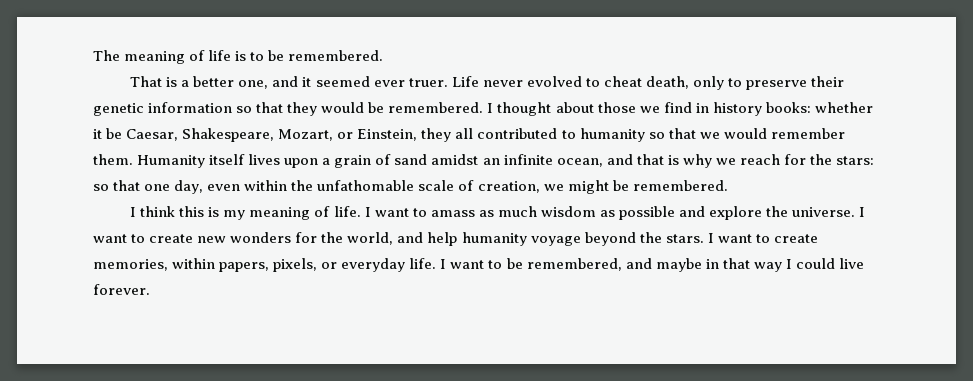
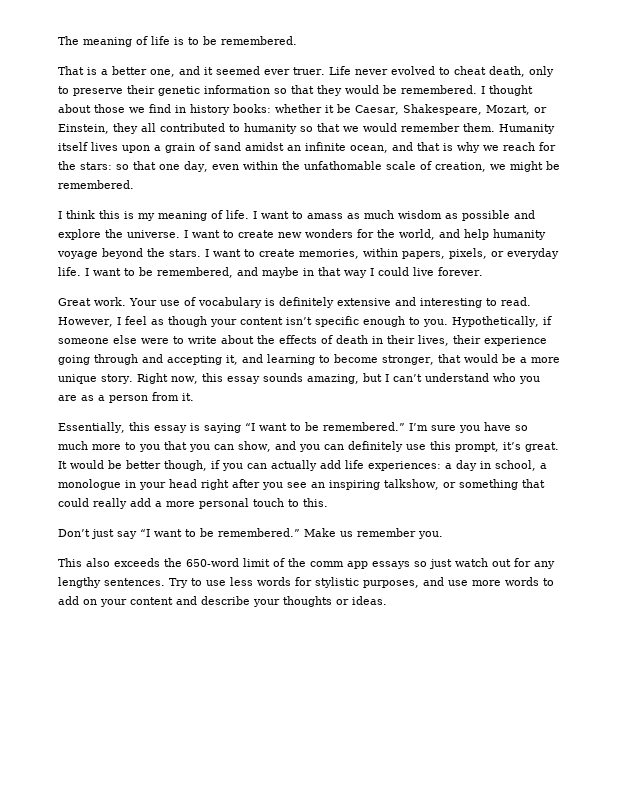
+ Great work. Your use of vocabulary is definitely extensive and interesting to read. However, I feel as though your content isn’t specific enough to you. Hypothetically, if someone else were to write about the effects of death in their lives, their experience going through and accepting it, and learning to become stronger, that would be a more unique story. Right now, this essay sounds amazing, but I can’t understand who you are as a person from it.
+ Essentially, this essay is saying “I want to be remembered.” I’m sure you have so much more to you that you can show, and you can definitely use this prompt, it’s great. It would be better though, if you can actually add life experiences: a day in school, a monologue in your head right after you see an inspiring talkshow, or something that could really add a more personal touch to this.
+ Don’t just say “I want to be remembered.” Make us remember you.
+ This also exceeds the 650-word limit of the comm app essays so just watch out for any lengthy sentences. Try to use less words for stylistic purposes, and use more words to add on your content and describe your thoughts or ideas.

